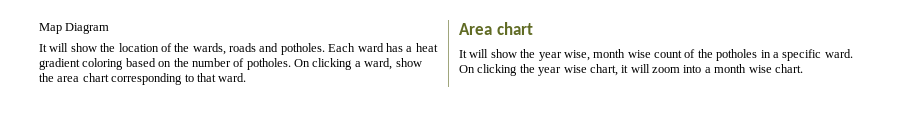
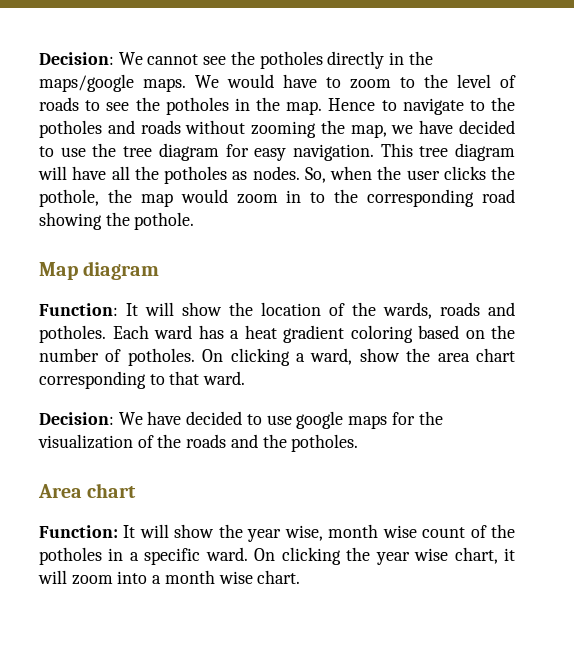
- Map Diagram
- It will show the location of the wards, roads and potholes.
+ Decision: We cannot see the potholes directly in the maps/google maps. We would have to zoom to the level of roads to see the potholes in the map. Hence to navigate to the potholes and roads without zooming the map, we have decided to use the tree diagram for easy navigation. This tree diagram will have all the potholes as nodes. So, when the user clicks the pothole, the map would zoom in to the corresponding road showing the pothole.
+ Map diagram
+ Function: It will show the location of the wards, roads and potholes.
+ Decision: We have decided to use google maps for the visualization of the roads and the potholes.
- It will show the year wise, month wise count of the potholes in a specific ward.
+ Function: It will show the year wise, month wise count of the potholes in a specific ward.

